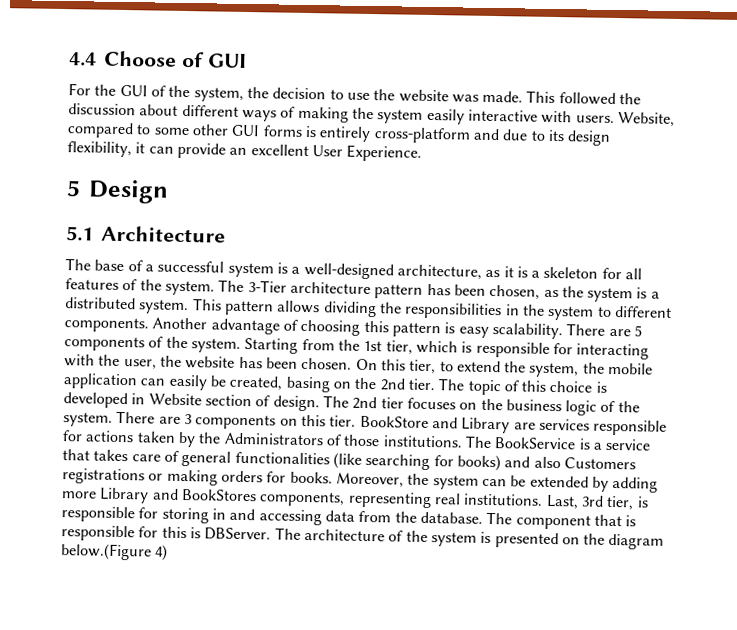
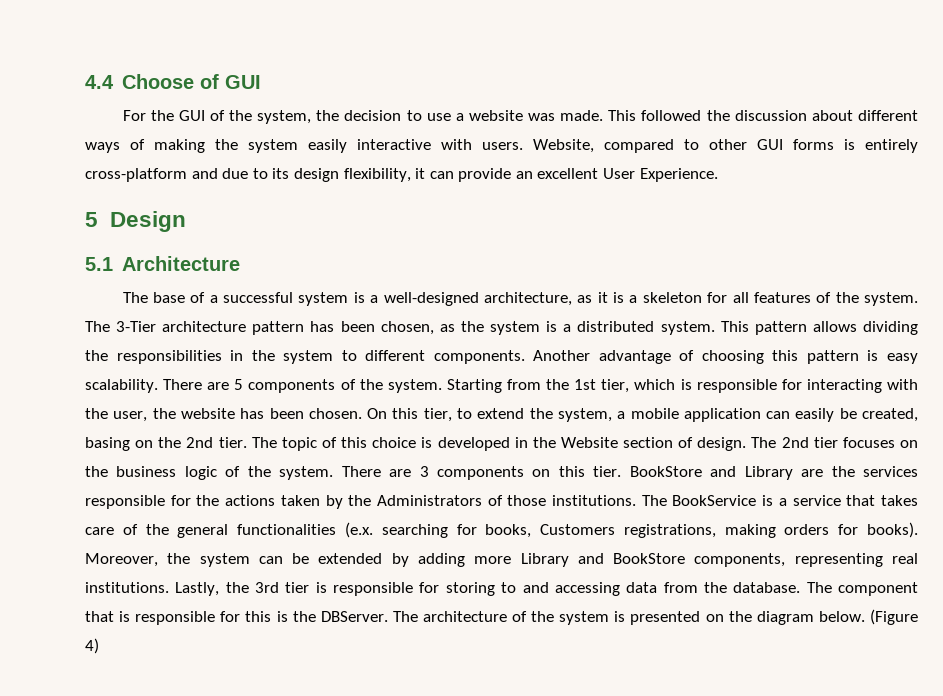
- For the GUI of the system, the decision to use the website was made.
+ For the GUI of the system, the decision to use a website was made.
- Website, compared to some other GUI forms is entirely cross-platform and due to its design flexibility, it can provide an excellent User Experience.
+ Website, compared to other GUI forms is entirely cross-platform and due to its design flexibility, it can provide an excellent User Experience.
- On this tier, to extend the system, the mobile application can easily be created, basing on the 2nd tier.
+ On this tier, to extend the system, a mobile application can easily be created, basing on the 2nd tier.
- The topic of this choice is developed in Website section of design.
+ The topic of this choice is developed in the Website section of design.
- BookStore and Library are services responsible for actions taken by the Administrators of those institutions.
+ BookStore and Library are the services responsible for the actions taken by the Administrators of those institutions.
- The BookService is a service that takes care of general functionalities (like searching for books) and also Customers registrations or making orders for books.
+ The BookService is a service that takes care of the general functionalities (e.x. searching for books, Customers registrations, making orders for books).
- Moreover, the system can be extended by adding more Library and BookStores components, representing real institutions.
+ Moreover, the system can be extended by adding more Library and BookStore components, representing real institutions.
- Last, 3rd tier, is responsible for storing in and accessing data from the database.
+ Lastly, the 3rd tier is responsible for storing to and accessing data from the database.
- The component that is responsible for this is DBServer.
+ The component that is responsible for this is the DBServer.
- The architecture of the system is presented on the diagram below.(Figure 4)
+ The architecture of the system is presented on the diagram below. (Figure 4)

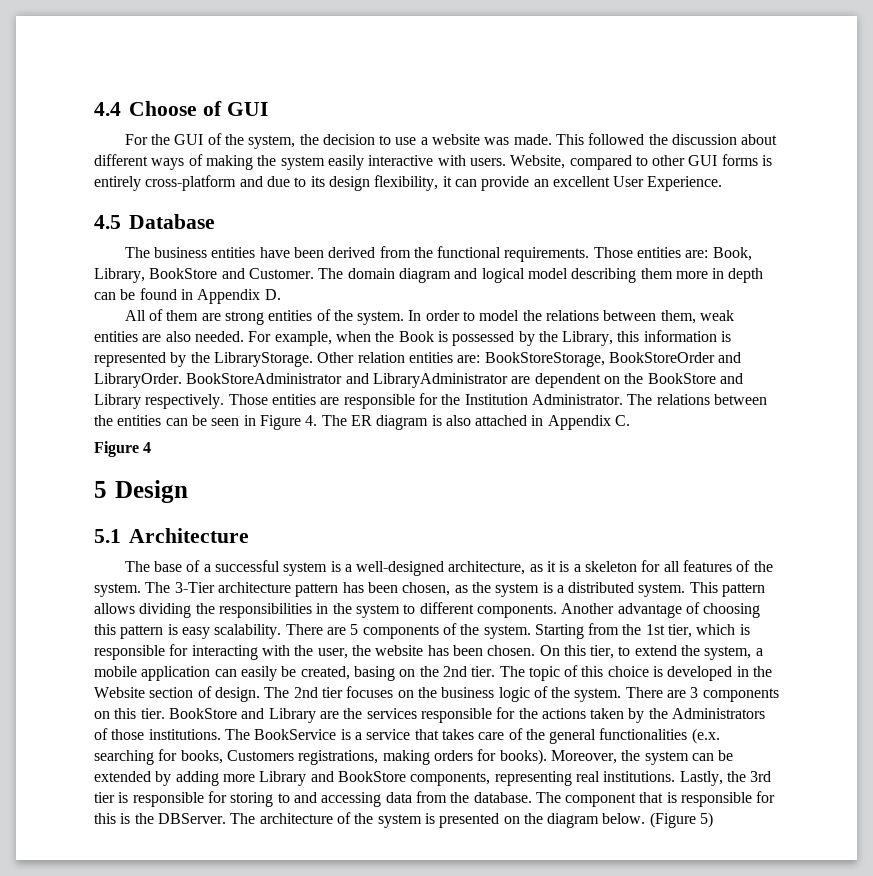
+ 4.5 Database
+ The business entities have been derived from the functional requirements. Those entities are: Book, Library, BookStore and Customer. The domain diagram and logical model describing them more in depth can be found in Appendix D.
+ All of them are strong entities of the system. In order to model the relations between them, weak entities are also needed. For example, when the Book is possessed by the Library, this information is represented by the LibraryStorage. Other relation entities are: BookStoreStorage, BookStoreOrder and LibraryOrder. BookStoreAdministrator and LibraryAdministrator are dependent on the BookStore and Library respectively. Those entities are responsible for the Institution Administrator. The relations between the entities can be seen in Figure 4. The ER diagram is also attached in Appendix C.
+ Figure 4
- (Figure 4)
+ (Figure 5)

